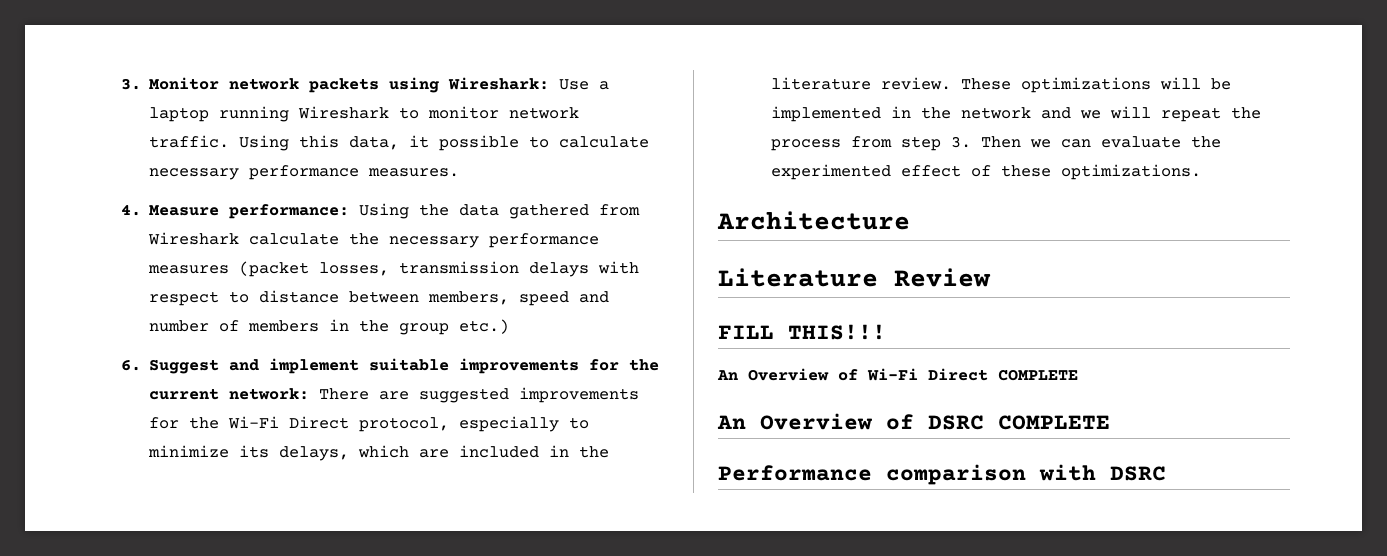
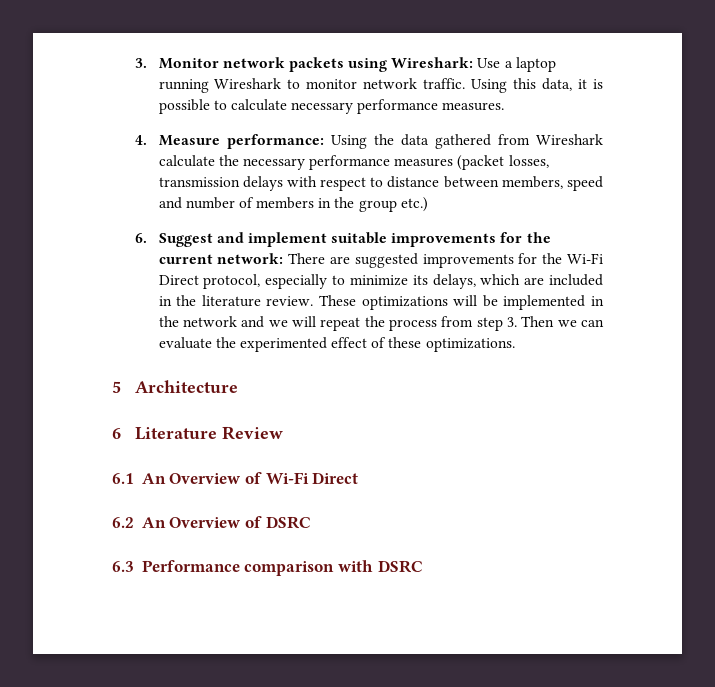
- Using this data, it possible to calculate necessary performance measures.
+ Using this data, it is possible to calculate necessary performance measures.
- Architecture
+ 5 Architecture
- Literature Review
+ 6 Literature Review
- FILL THIS!!!
- An Overview of Wi-Fi Direct COMPLETE
- An Overview of DSRC COMPLETE
- Performance comparison with DSRC
+ 6.1 An Overview of Wi-Fi Direct
+ 6.2 An Overview of DSRC
+ 6.3 Performance comparison with DSRC

